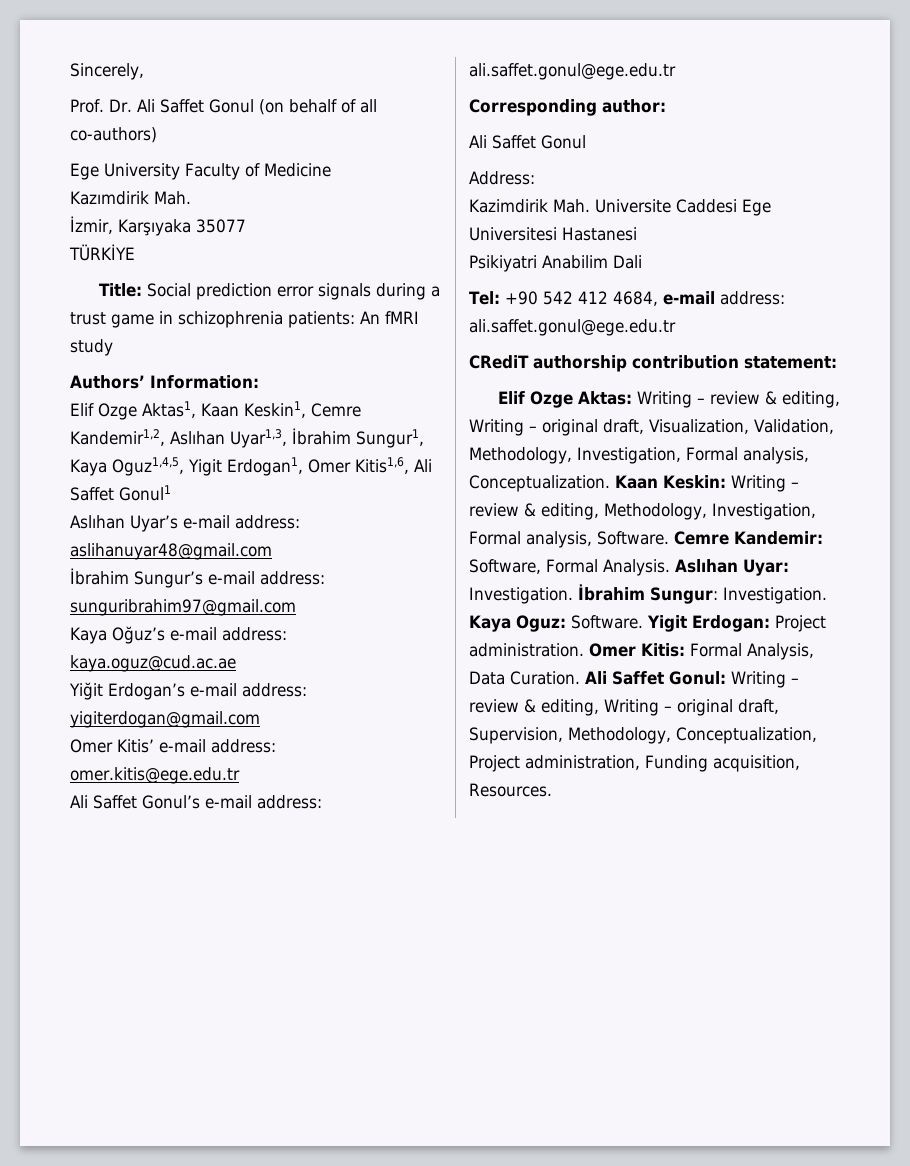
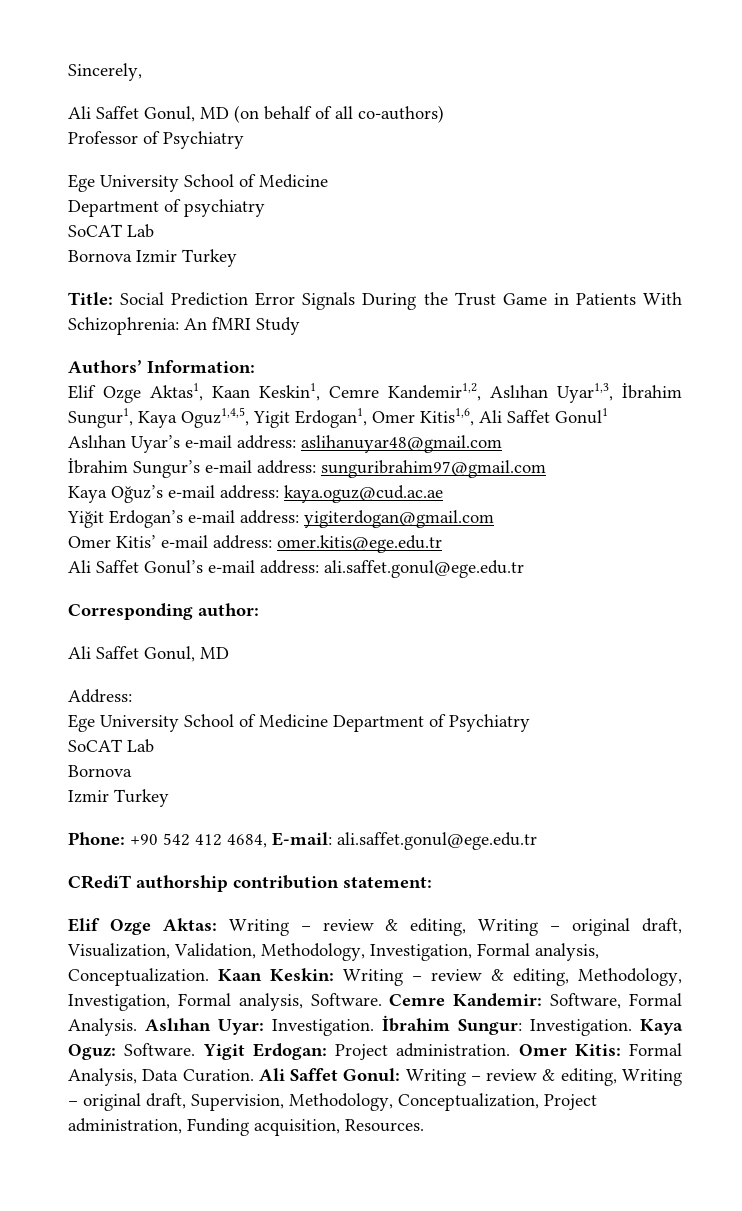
- Prof. Dr. Ali Saffet Gonul (on behalf of all co-authors)
+ Ali Saffet Gonul, MD (on behalf of all co-authors)
- Ege University Faculty of Medicine
+ Professor of Psychiatry
+ Ege University School of Medicine
- Kazımdirik Mah.
- İzmir, Karşıyaka 35077
- TÜRKİYE
- Title: Social prediction error signals during a trust game in schizophrenia patients: An fMRI study
+ Department of psychiatry
+ SoCAT Lab
+ Bornova Izmir Turkey
+ Title: Social Prediction Error Signals During the Trust Game in Patients With Schizophrenia: An fMRI Study
  Corresponding author:
- Ali Saffet Gonul
+ Ali Saffet Gonul, MD
- Kazimdirik Mah. Universite Caddesi Ege Universitesi Hastanesi
- Psikiyatri Anabilim Dali
- Tel: +90 542 412 4684, e-mail address: ali.saffet.gonul@ege.edu.tr
+ Ege University School of Medicine Department of Psychiatry
+ SoCAT Lab
+ Bornova
+ Izmir Turkey
+ Phone: +90 542 412 4684, E-mail: ali.saffet.gonul@ege.edu.tr

